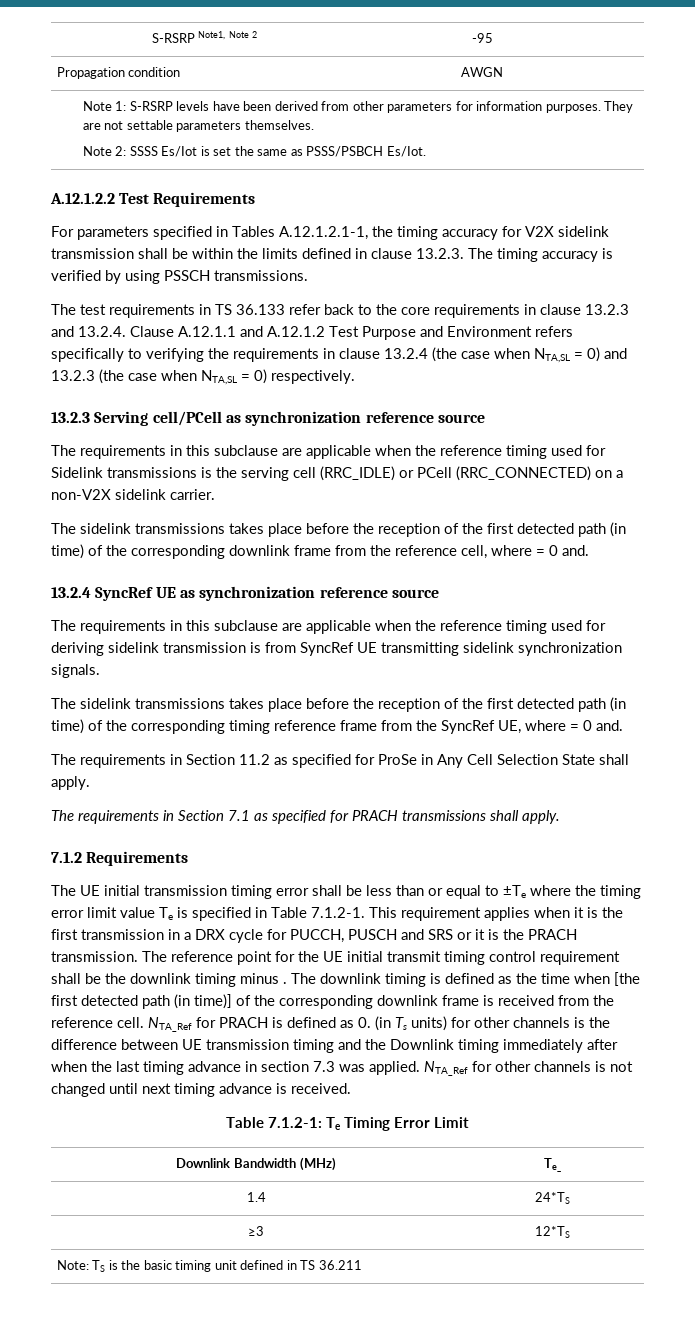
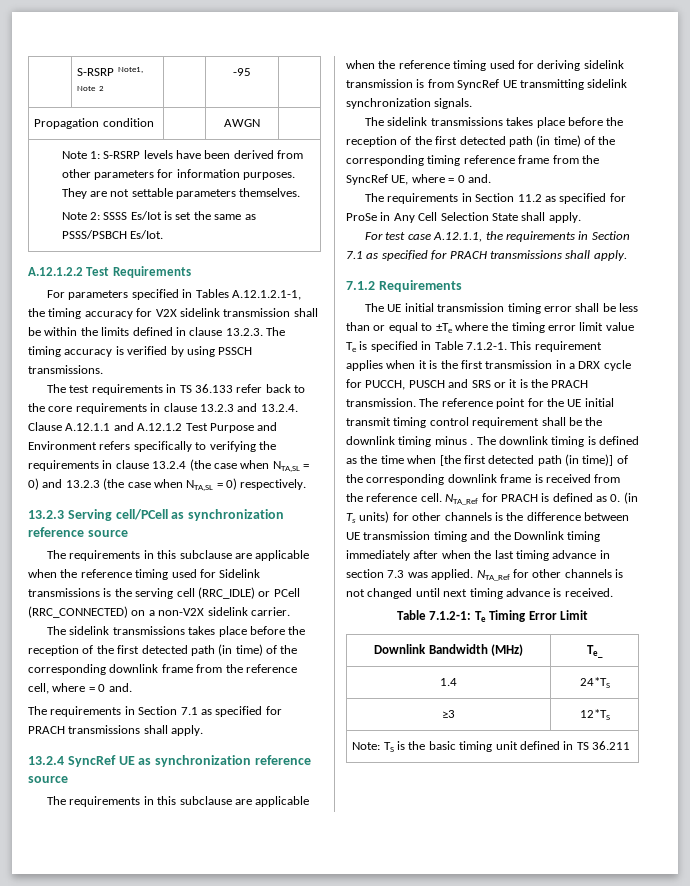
+ The requirements in Section 7.1 as specified for PRACH transmissions shall apply.
- The requirements in Section 7.1 as specified for PRACH transmissions shall apply.
+ For test case A.12.1.1, the requirements in Section 7.1 as specified for PRACH transmissions shall apply.

